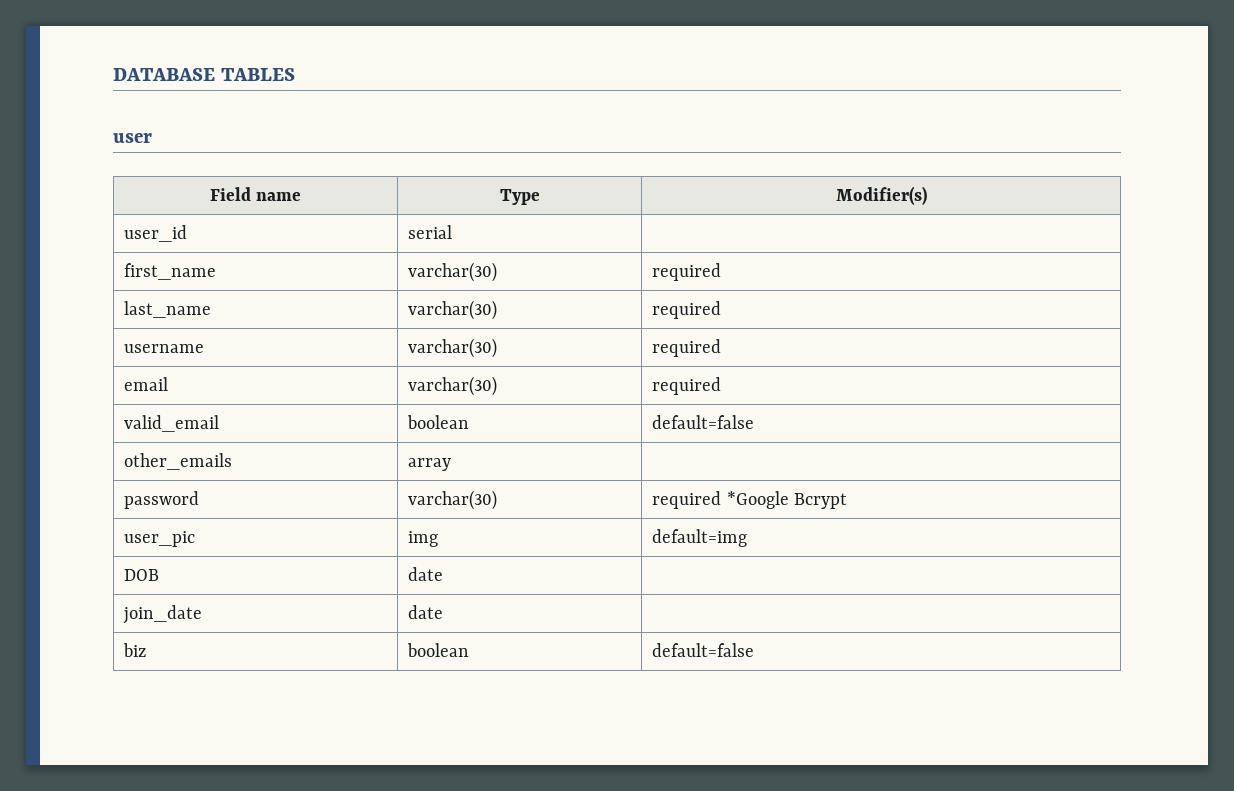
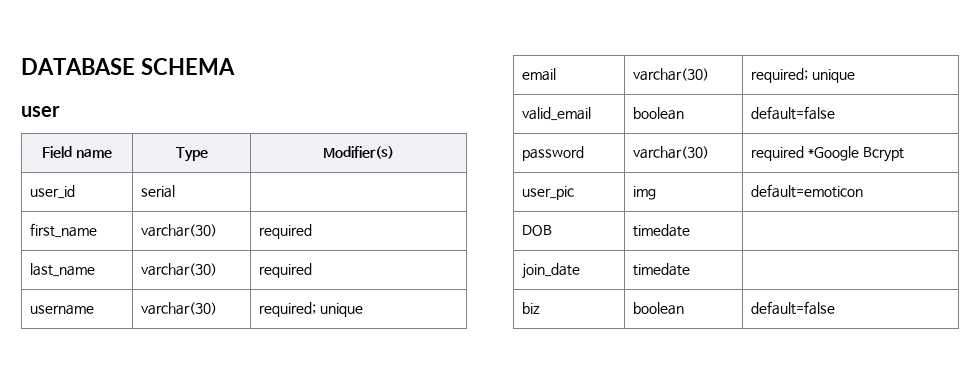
- DATABASE TABLES
+ DATABASE SCHEMA
- username | varchar(30) | required
+ username | varchar(30) | required; unique
- email | varchar(30) | required
+ email | varchar(30) | required; unique
- other_emails | array |
- user_pic | img | default=img
+ user_pic | img | default=emoticon
- DOB | date |
+ DOB | timedate |
- join_date | date |
+ join_date | timedate |

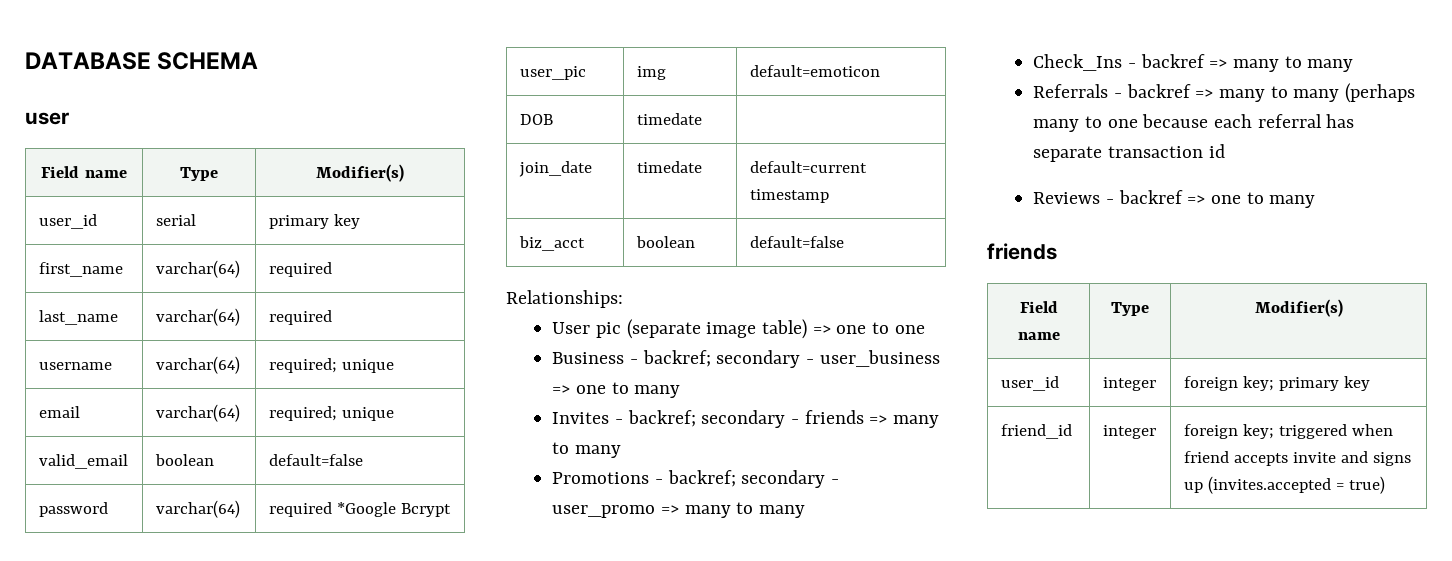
- user_id | serial |
+ user_id | serial | primary key
- first_name | varchar(30) | required
+ first_name | varchar(64) | required
- last_name | varchar(30) | required
+ last_name | varchar(64) | required
- username | varchar(30) | required; unique
+ username | varchar(64) | required; unique
- email | varchar(30) | required; unique
+ email | varchar(64) | required; unique
- password | varchar(30) | required *Google Bcrypt
+ password | varchar(64) | required *Google Bcrypt
- join_date | timedate |
- biz | boolean | default=false
+ join_date | timedate | default=current timestamp
+ biz_acct | boolean | default=false
+ Relationships:
+ User pic (separate image table) => one to one
+ Business - backref; secondary - user_business => one to many
+ Invites - backref; secondary - friends => many to many
+ Promotions - backref; secondary - user_promo => many to many
+ Check_Ins - backref => many to many
+ Referrals - backref => many to many (perhaps many to one because each referral has separate transaction id
+ Reviews - backref => one to many
+ friends
+ Field name | Type | Modifier(s)
+ user_id | integer | foreign key; primary key
+ friend_id | integer | foreign key; triggered when friend accepts invite and signs up (invites.accepted = true)

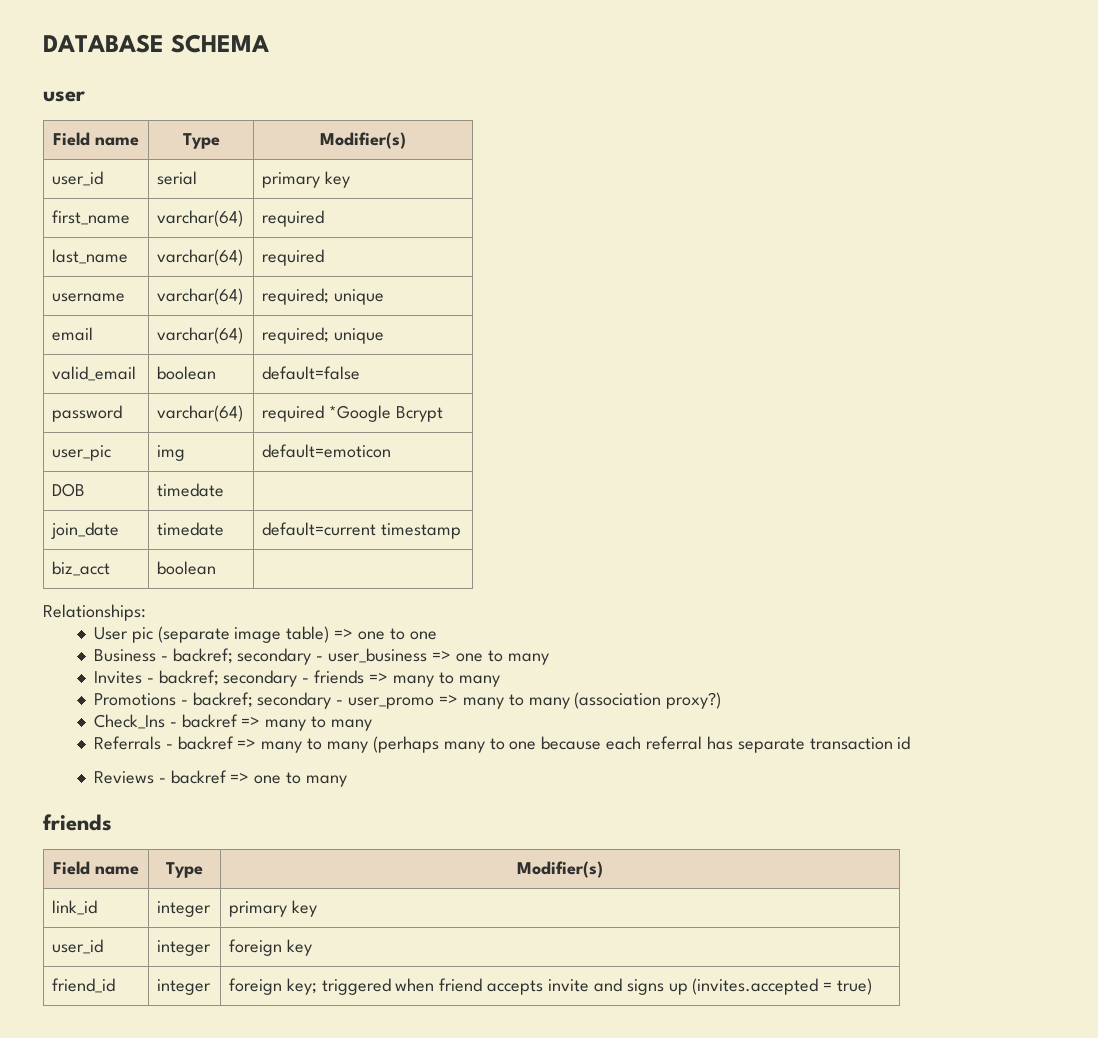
- biz_acct | boolean | default=false
+ biz_acct | boolean |
- Promotions - backref; secondary - user_promo => many to many
+ Promotions - backref; secondary - user_promo => many to many (association proxy?)
+ link_id | integer | primary key
- user_id | integer | foreign key; primary key
+ user_id | integer | foreign key

